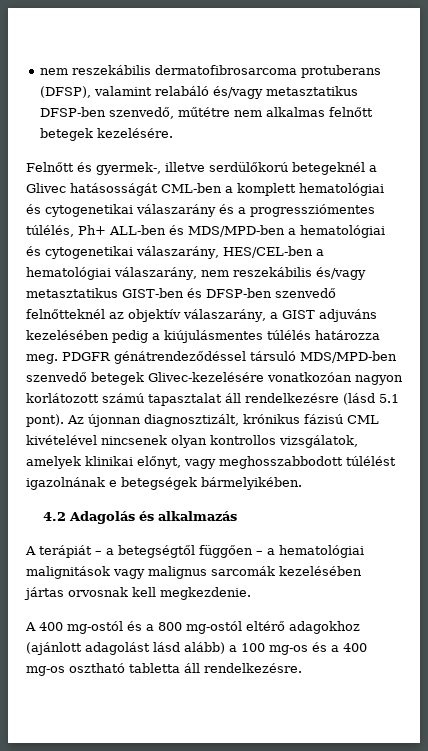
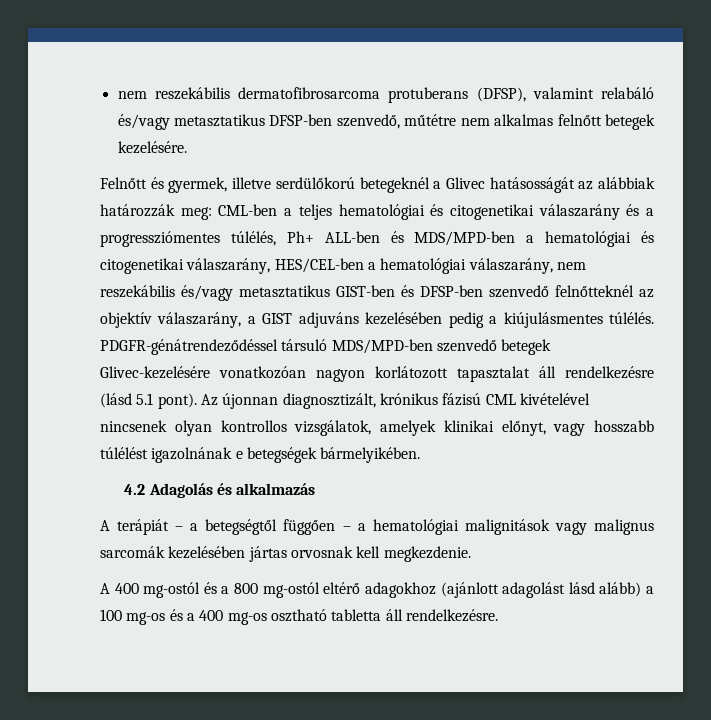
- Felnőtt és gyermek-, illetve serdülőkorú betegeknél a Glivec hatásosságát CML-ben a komplett hematológiai és cytogenetikai válaszarány és a progressziómentes túlélés, Ph+ ALL-ben és MDS/MPD-ben a hematológiai és cytogenetikai válaszarány, HES/CEL-ben a hematológiai válaszarány, nem reszekábilis és/vagy metasztatikus GIST-ben és DFSP-ben szenvedő felnőtteknél az objektív válaszarány, a GIST adjuváns kezelésében pedig a kiújulásmentes túlélés határozza meg. PDGFR génátrendeződéssel társuló MDS/MPD-ben szenvedő betegek Glivec-kezelésére vonatkozóan nagyon korlátozott számú tapasztalat áll rendelkezésre (lásd 5.1 pont).
+ Felnőtt és gyermek, illetve serdülőkorú betegeknél a Glivec hatásosságát az alábbiak határozzák meg: CML-ben a teljes hematológiai és citogenetikai válaszarány és a progressziómentes túlélés, Ph+ ALL-ben és MDS/MPD-ben a hematológiai és citogenetikai válaszarány, HES/CEL-ben a hematológiai válaszarány, nem reszekábilis és/vagy metasztatikus GIST-ben és DFSP-ben szenvedő felnőtteknél az objektív válaszarány, a GIST adjuváns kezelésében pedig a kiújulásmentes túlélés. PDGFR-génátrendeződéssel társuló MDS/MPD-ben szenvedő betegek Glivec-kezelésére vonatkozóan nagyon korlátozott tapasztalat áll rendelkezésre (lásd 5.1 pont).
- Az újonnan diagnosztizált, krónikus fázisú CML kivételével nincsenek olyan kontrollos vizsgálatok, amelyek klinikai előnyt, vagy meghosszabbodott túlélést igazolnának e betegségek bármelyikében.
+ Az újonnan diagnosztizált, krónikus fázisú CML kivételével nincsenek olyan kontrollos vizsgálatok, amelyek klinikai előnyt, vagy hosszabb túlélést igazolnának e betegségek bármelyikében.

